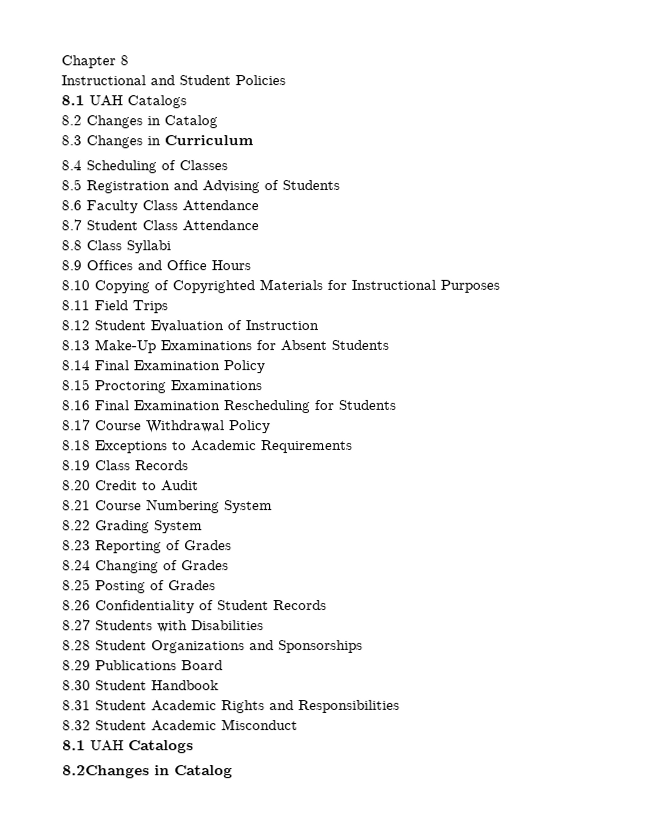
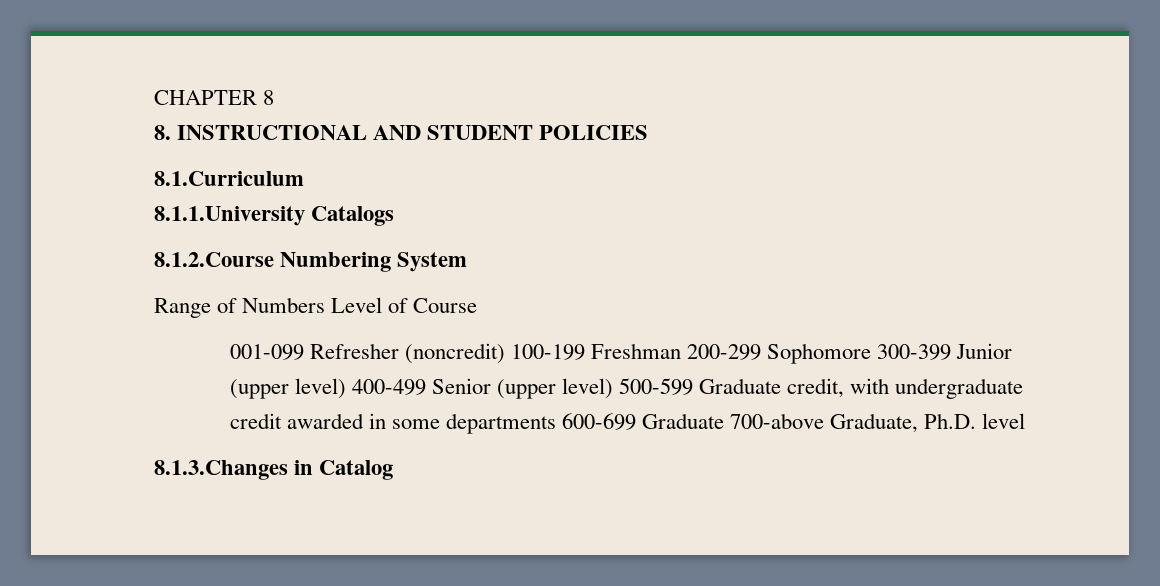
- Chapter 8
+ CHAPTER 8
- Instructional and Student Policies
- 8.1 UAH Catalogs
- 8.2 Changes in Catalog
- 8.3 Changes in Curriculum
- 8.4 Scheduling of Classes
- 8.5 Registration and Advising of Students
- 8.6 Faculty Class Attendance
- 8.7 Student Class Attendance
- 8.8 Class Syllabi
- 8.9 Offices and Office Hours
- 8.10 Copying of Copyrighted Materials for Instructional Purposes
- 8.11 Field Trips
- 8.12 Student Evaluation of Instruction
- 8.13 Make-Up Examinations for Absent Students
- 8.14 Final Examination Policy
- 8.15 Proctoring Examinations
- 8.16 Final Examination Rescheduling for Students
- 8.17 Course Withdrawal Policy
- 8.18 Exceptions to Academic Requirements
- 8.19 Class Records
- 8.20 Credit to Audit
- 8.21 Course Numbering System
- 8.22 Grading System
- 8.23 Reporting of Grades
- 8.24 Changing of Grades
- 8.25 Posting of Grades
- 8.26 Confidentiality of Student Records
- 8.27 Students with Disabilities
- 8.28 Student Organizations and Sponsorships
- 8.29 Publications Board
- 8.30 Student Handbook
- 8.31 Student Academic Rights and Responsibilities
- 8.32 Student Academic Misconduct
- 8.1 UAH Catalogs
- 8.2Changes in Catalog
+ 8. INSTRUCTIONAL AND STUDENT POLICIES
+ 8.1.Curriculum
+ 8.1.1.University Catalogs
+ 8.1.2.Course Numbering System
+ Range of Numbers Level of Course
+ 001-099 Refresher (noncredit) 100-199 Freshman 200-299 Sophomore 300-399 Junior (upper level) 400-499 Senior (upper level) 500-599 Graduate credit, with undergraduate credit awarded in some departments 600-699 Graduate 700-above Graduate, Ph.D. level
+ 8.1.3.Changes in Catalog

